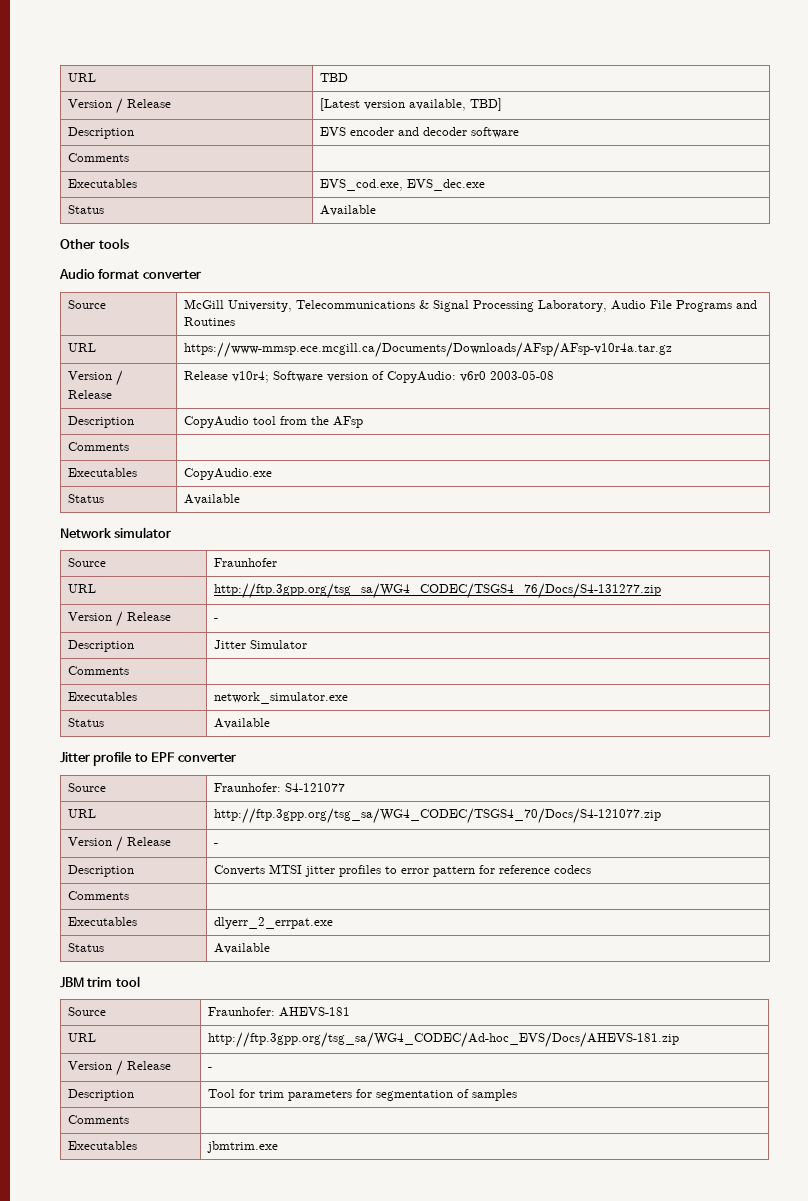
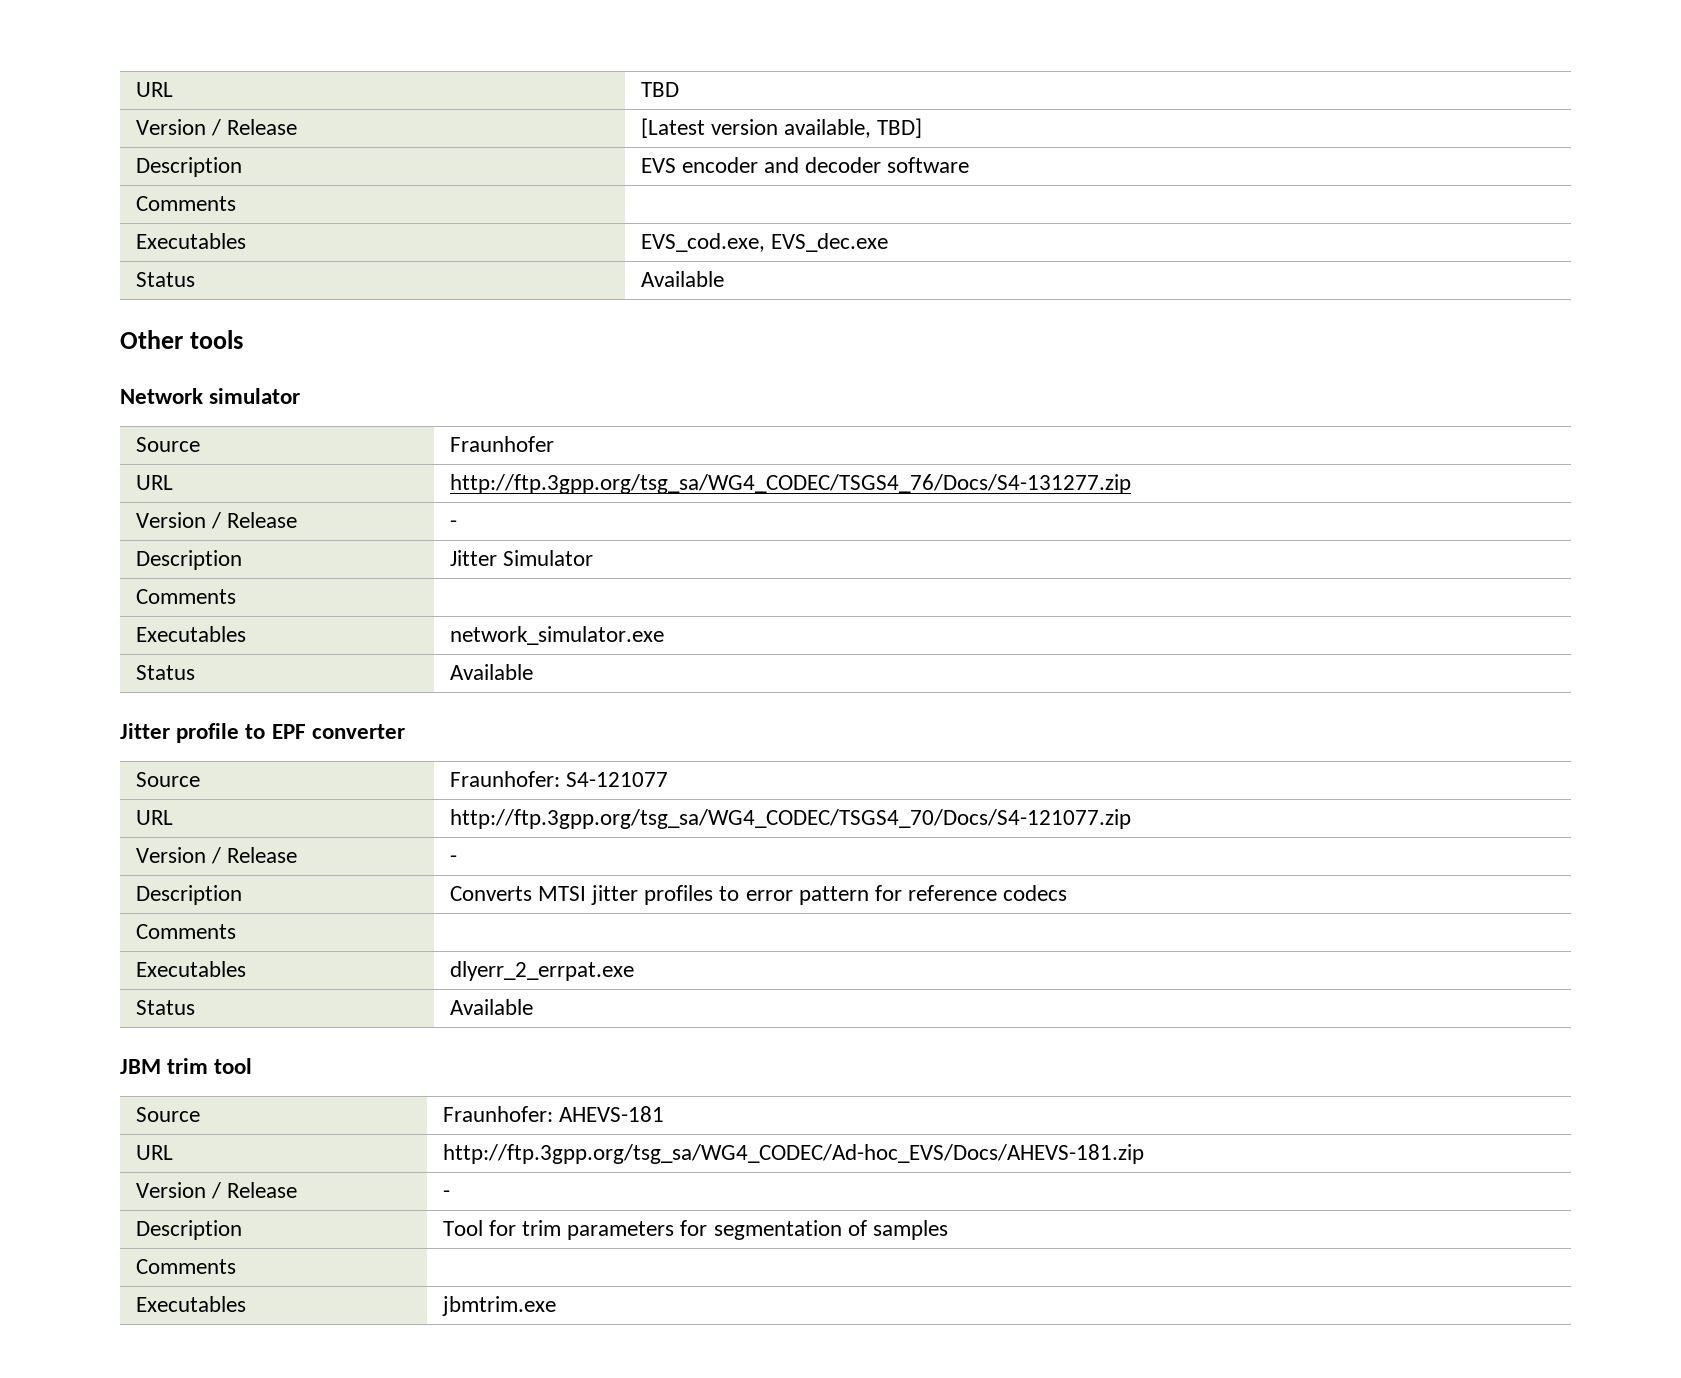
- Audio format converter
- Source | McGill University, Telecommunications & Signal Processing Laboratory, Audio File Programs and Routines
- URL | https://www-mmsp.ece.mcgill.ca/Documents/Downloads/AFsp/AFsp-v10r4a.tar.gz
- Version / Release | Release v10r4; Software version of CopyAudio: v6r0 2003-05-08
- Description | CopyAudio tool from the AFsp
- Comments |
- Executables | CopyAudio.exe
- Status | Available

